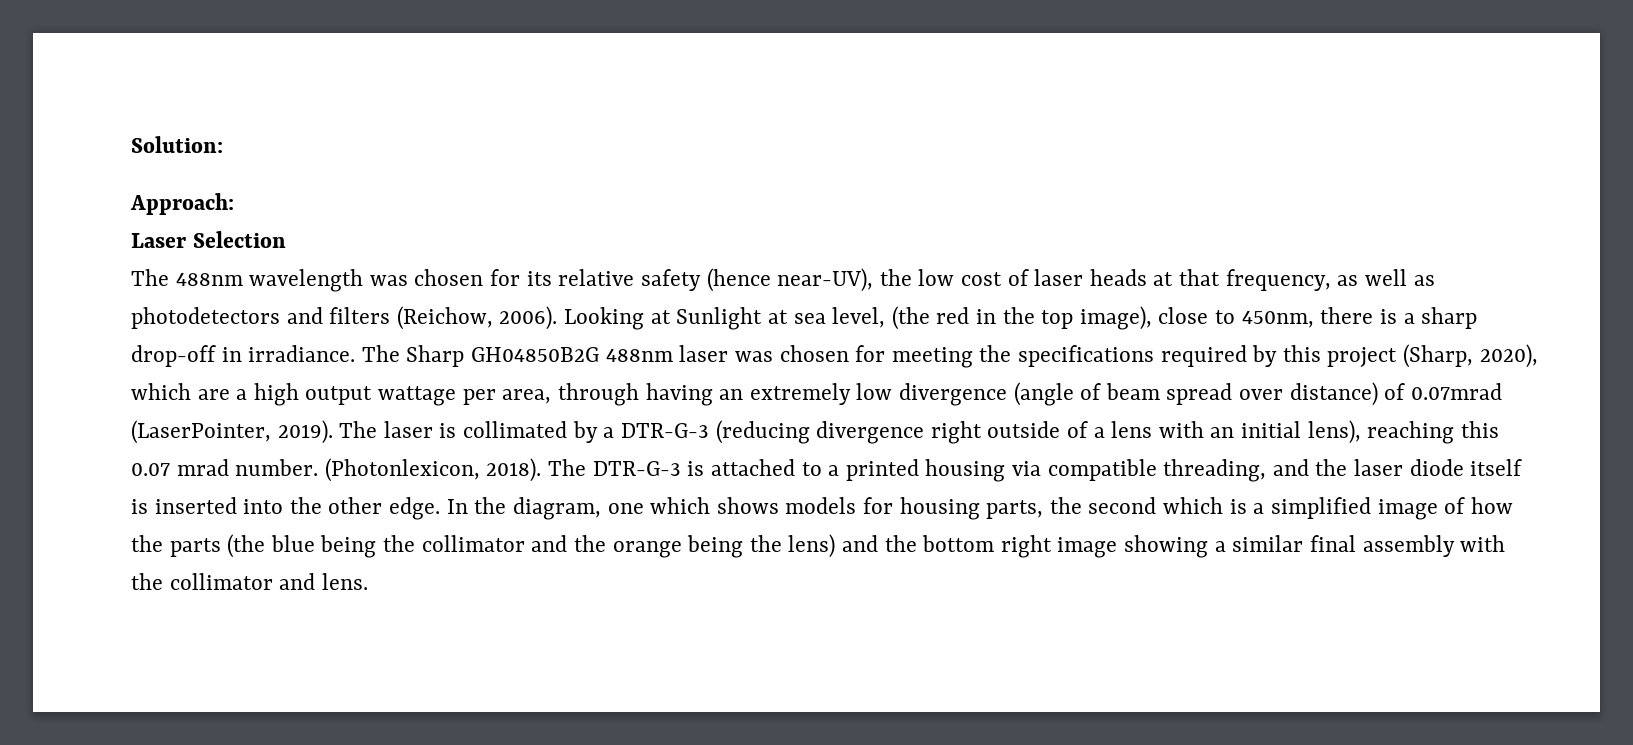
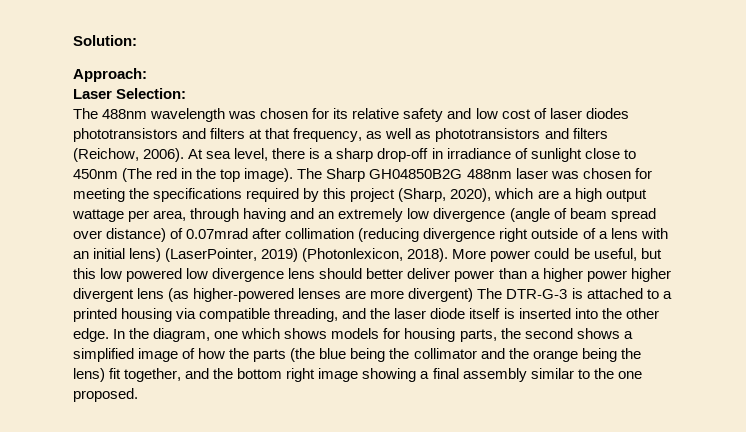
- Laser Selection
+ Laser Selection:
- The 488nm wavelength was chosen for its relative safety (hence near-UV), the low cost of laser heads at that frequency, as well as photodetectors and filters (Reichow, 2006).
+ The 488nm wavelength was chosen for its relative safety and low cost of laser diodes phototransistors and filters at that frequency, as well as phototransistors and filters (Reichow, 2006).
- Looking at Sunlight at sea level, (the red in the top image), close to 450nm, there is a sharp drop-off in irradiance.
+ At sea level, there is a sharp drop-off in irradiance of sunlight close to 450nm (The red in the top image).
- The Sharp GH04850B2G 488nm laser was chosen for meeting the specifications required by this project (Sharp, 2020), which are a high output wattage per area, through having an extremely low divergence (angle of beam spread over distance) of 0.07mrad (LaserPointer, 2019). The laser is collimated by a DTR-G-3 (reducing divergence right outside of a lens with an initial lens), reaching this 0.07 mrad number. (Photonlexicon, 2018). The DTR-G-3 is attached to a printed housing via compatible threading, and the laser diode itself is inserted into the other edge.
+ The Sharp GH04850B2G 488nm laser was chosen for meeting the specifications required by this project (Sharp, 2020), which are a high output wattage per area, through having and an extremely low divergence (angle of beam spread over distance) of 0.07mrad after collimation (reducing divergence right outside of a lens with an initial lens) (LaserPointer, 2019) (Photonlexicon, 2018). More power could be useful, but this low powered low divergence lens should better deliver power than a higher power higher divergent lens (as higher-powered lenses are more divergent) The DTR-G-3 is attached to a printed housing via compatible threading, and the laser diode itself is inserted into the other edge.
- In the diagram, one which shows models for housing parts, the second which is a simplified image of how the parts (the blue being the collimator and the orange being the lens) and the bottom right image showing a similar final assembly with the collimator and lens.
+ In the diagram, one which shows models for housing parts, the second shows a simplified image of how the parts (the blue being the collimator and the orange being the lens) fit together, and the bottom right image showing a final assembly similar to the one proposed.

